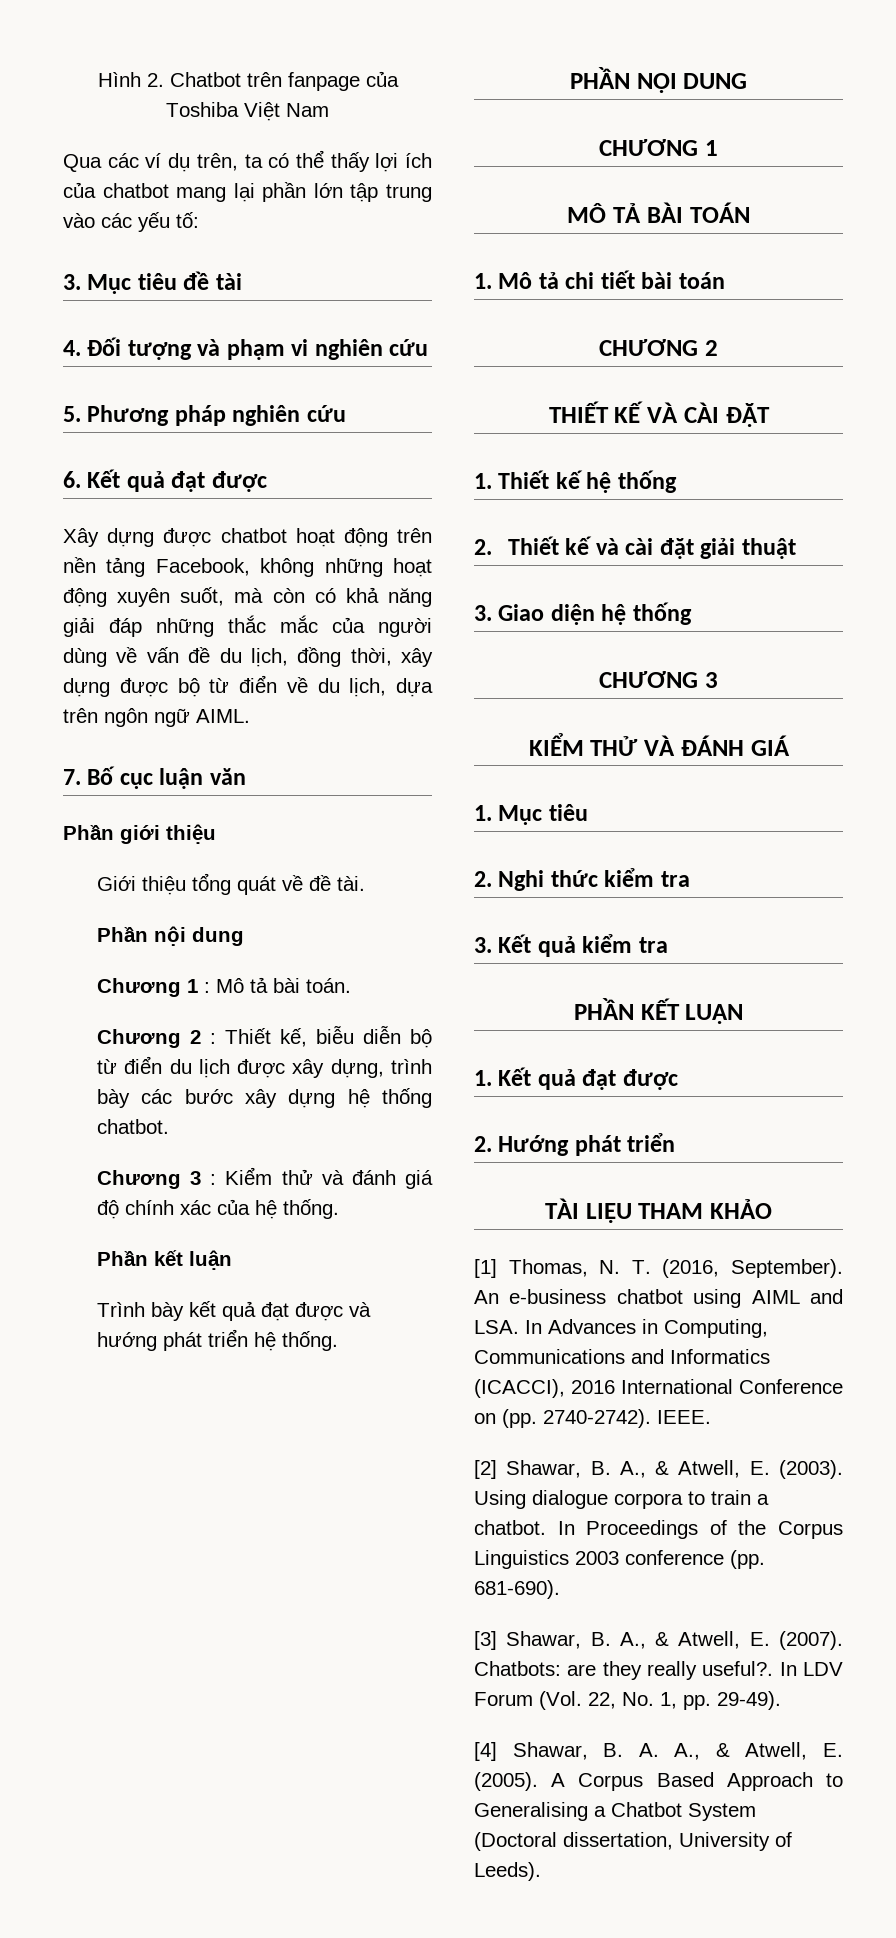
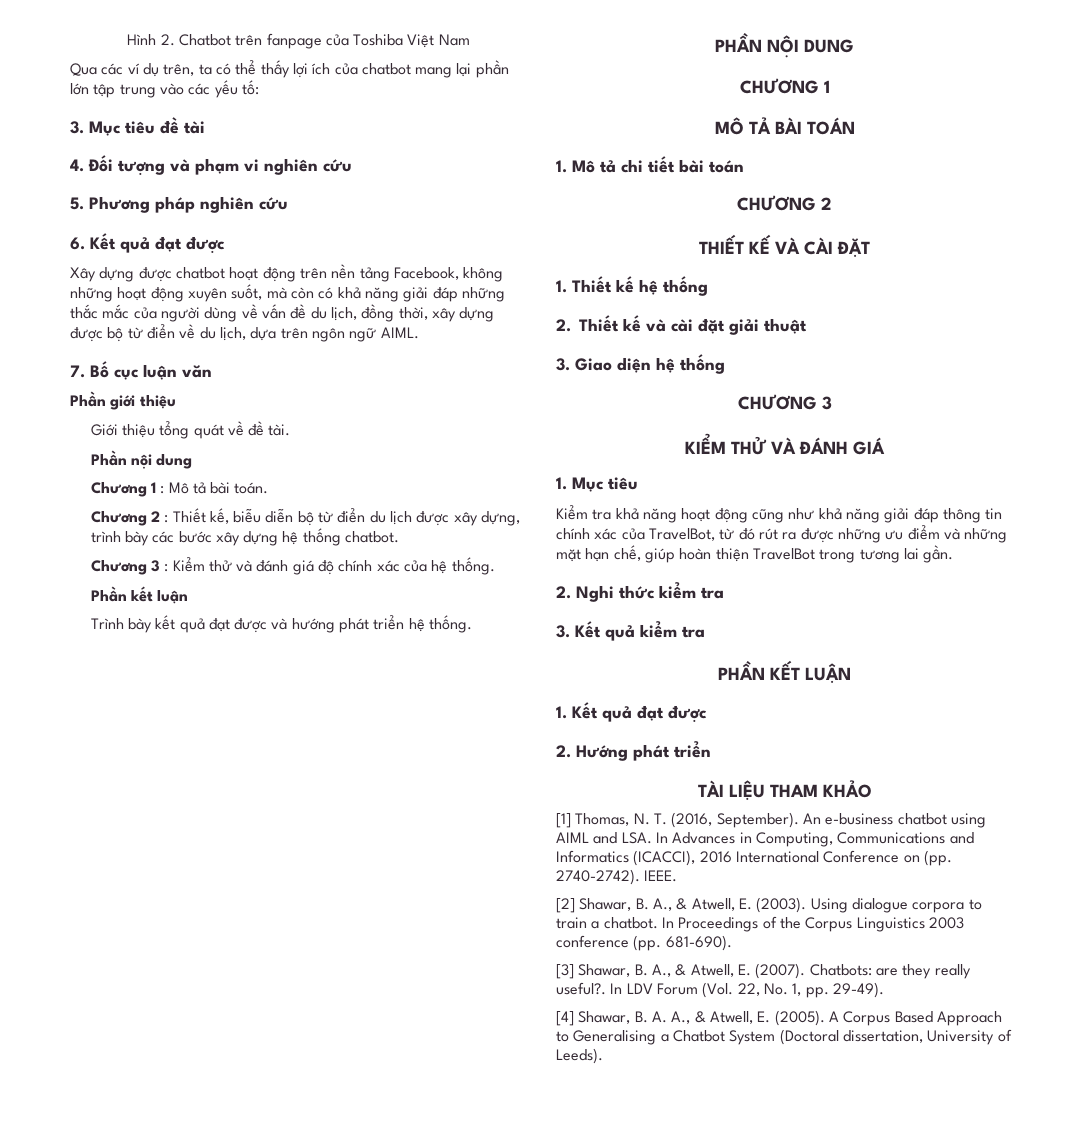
+ Kiểm tra khả năng hoạt động cũng như khả năng giải đáp thông tin chính xác của TravelBot, từ đó rút ra được những ưu điểm và những mặt hạn chế, giúp hoàn thiện TravelBot trong tương lai gần.

